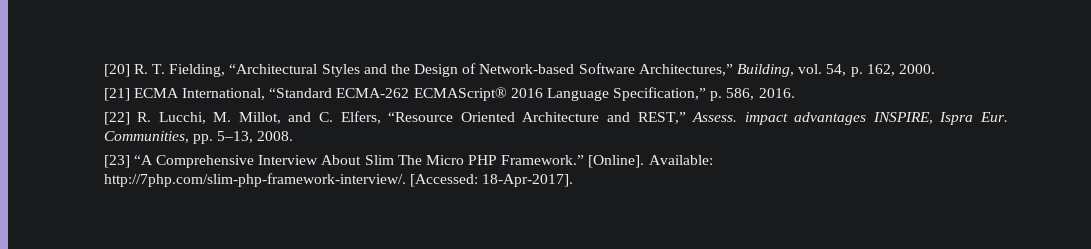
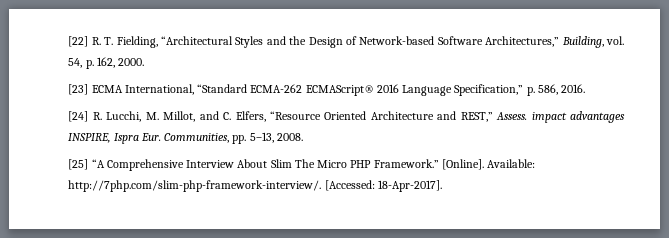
- [20] R. T. Fielding, “Architectural Styles and the Design of Network-based Software Architectures,” Building, vol. 54, p. 162, 2000.
+ [22] R. T. Fielding, “Architectural Styles and the Design of Network-based Software Architectures,” Building, vol. 54, p. 162, 2000.
- [21] ECMA International, “Standard ECMA-262 ECMAScript® 2016 Language Specification,” p. 586, 2016.
+ [23] ECMA International, “Standard ECMA-262 ECMAScript® 2016 Language Specification,” p. 586, 2016.
- [22] R. Lucchi, M. Millot, and C. Elfers, “Resource Oriented Architecture and REST,” Assess. impact advantages INSPIRE, Ispra Eur. Communities, pp. 5–13, 2008.
+ [24] R. Lucchi, M. Millot, and C. Elfers, “Resource Oriented Architecture and REST,” Assess. impact advantages INSPIRE, Ispra Eur. Communities, pp. 5–13, 2008.
- [23] “A Comprehensive Interview About Slim The Micro PHP Framework.”
+ [25] “A Comprehensive Interview About Slim The Micro PHP Framework.”

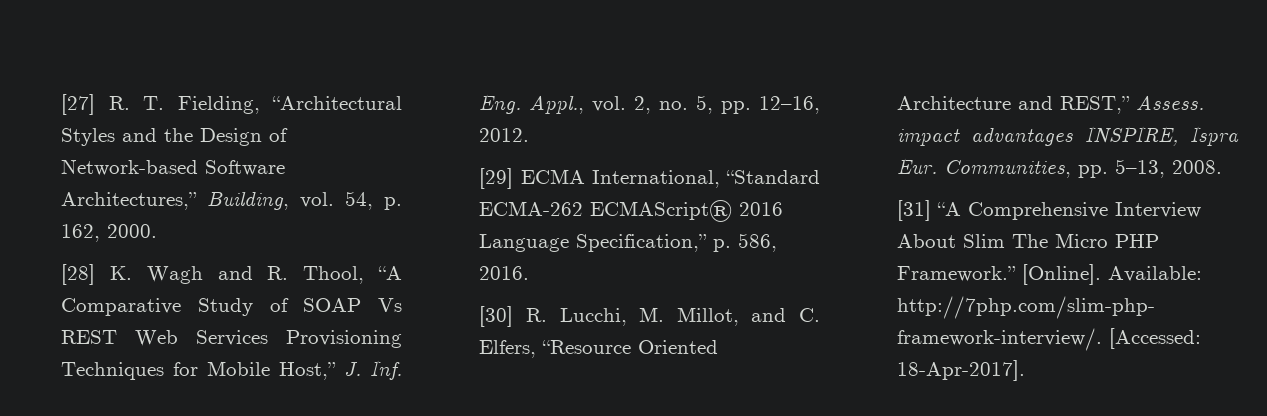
- [22] R. T. Fielding, “Architectural Styles and the Design of Network-based Software Architectures,” Building, vol. 54, p. 162, 2000.
+ [27] R. T. Fielding, “Architectural Styles and the Design of Network-based Software Architectures,” Building, vol. 54, p. 162, 2000.
- [23] ECMA International, “Standard ECMA-262 ECMAScript® 2016 Language Specification,” p. 586, 2016.
+ [28] K. Wagh and R. Thool, “A Comparative Study of SOAP Vs REST Web Services Provisioning Techniques for Mobile Host,” J. Inf. Eng. Appl., vol. 2, no. 5, pp. 12–16, 2012.
+ [29] ECMA International, “Standard ECMA-262 ECMAScript® 2016 Language Specification,” p. 586, 2016.
- [24] R. Lucchi, M. Millot, and C. Elfers, “Resource Oriented Architecture and REST,” Assess. impact advantages INSPIRE, Ispra Eur. Communities, pp. 5–13, 2008.
+ [30] R. Lucchi, M. Millot, and C. Elfers, “Resource Oriented Architecture and REST,” Assess. impact advantages INSPIRE, Ispra Eur. Communities, pp. 5–13, 2008.
- [25] “A Comprehensive Interview About Slim The Micro PHP Framework.”
+ [31] “A Comprehensive Interview About Slim The Micro PHP Framework.”

